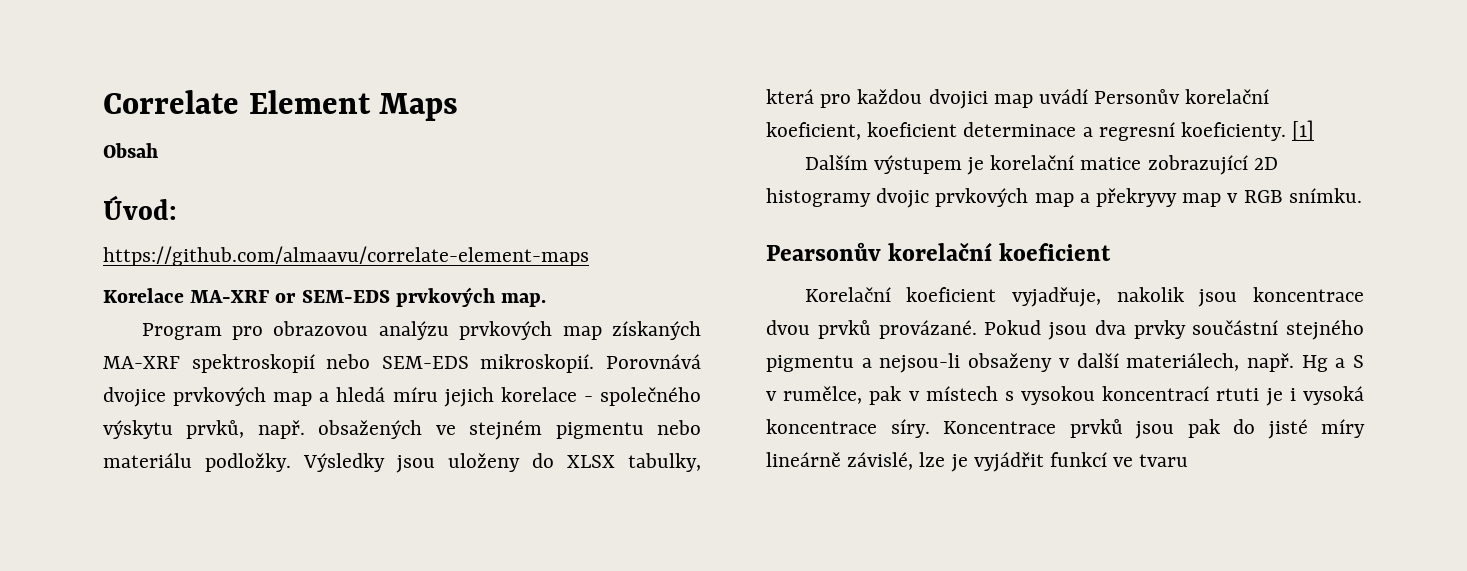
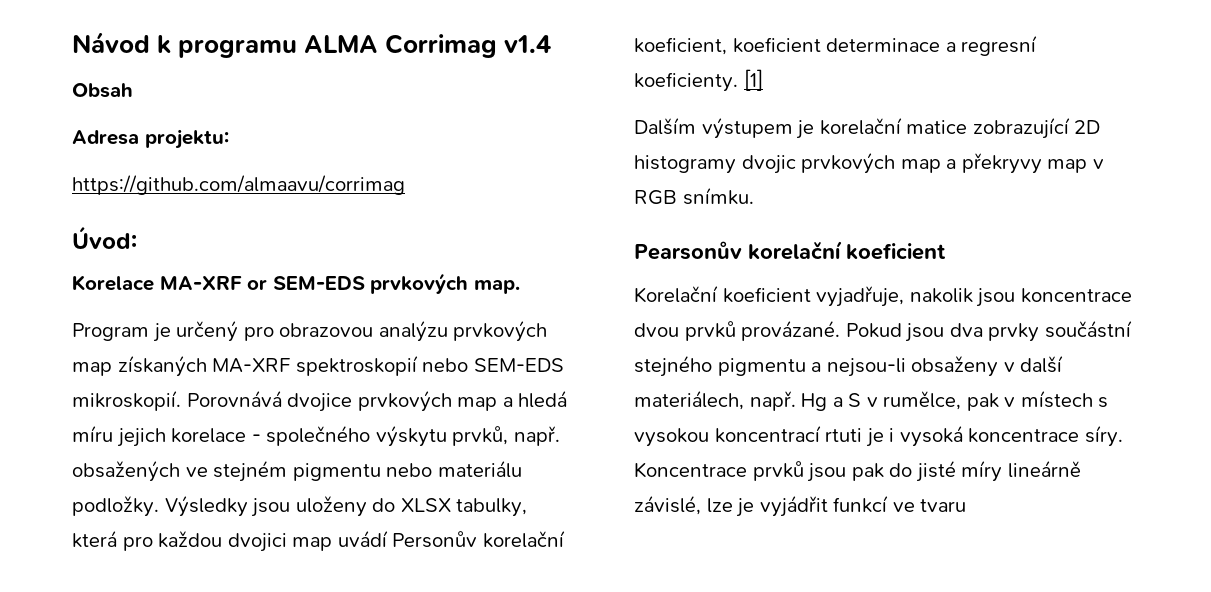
- Correlate Element Maps
+ Návod k programu ALMA Corrimag v1.4
  Obsah
+ Adresa projektu:
+ https://github.com/almaavu/corrimag
- https://github.com/almaavu/correlate-element-maps
- Program pro obrazovou analýzu prvkových map získaných MA-XRF spektroskopií nebo SEM-EDS mikroskopií.
+ Program je určený pro obrazovou analýzu prvkových map získaných MA-XRF spektroskopií nebo SEM-EDS mikroskopií.

